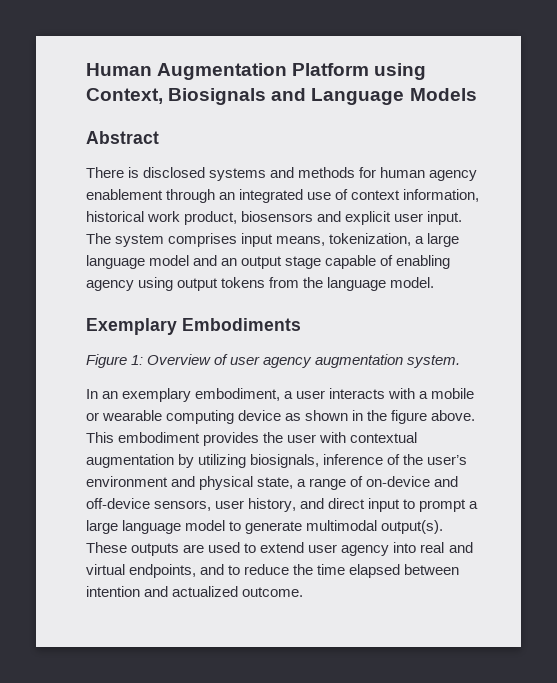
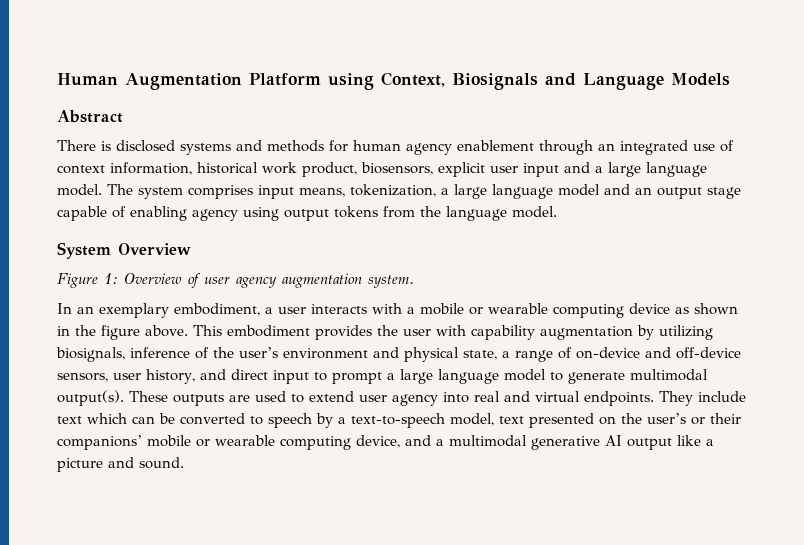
- There is disclosed systems and methods for human agency enablement through an integrated use of context information, historical work product, biosensors and explicit user input.
+ There is disclosed systems and methods for human agency enablement through an integrated use of context information, historical work product, biosensors, explicit user input and a large language model.
- Exemplary Embodiments
+ System Overview
- This embodiment provides the user with contextual augmentation by utilizing biosignals, inference of the user’s environment and physical state, a range of on-device and off-device sensors, user history, and direct input to prompt a large language model to generate multimodal output(s).
+ This embodiment provides the user with capability augmentation by utilizing biosignals, inference of the user’s environment and physical state, a range of on-device and off-device sensors, user history, and direct input to prompt a large language model to generate multimodal output(s).
- These outputs are used to extend user agency into real and virtual endpoints, and to reduce the time elapsed between intention and actualized outcome.
+ These outputs are used to extend user agency into real and virtual endpoints. They include text which can be converted to speech by a text-to-speech model, text presented on the user’s or their companions’ mobile or wearable computing device, and a multimodal generative AI output like a picture and sound.

